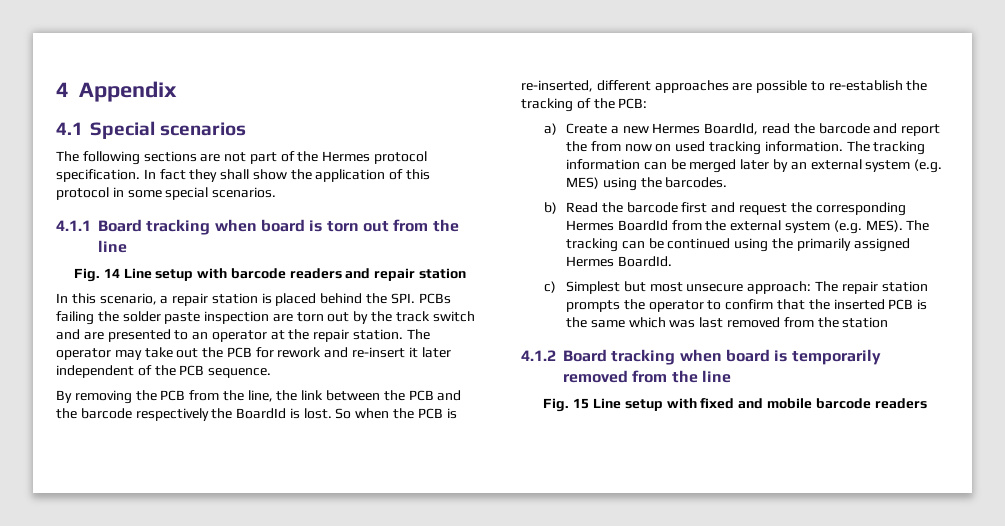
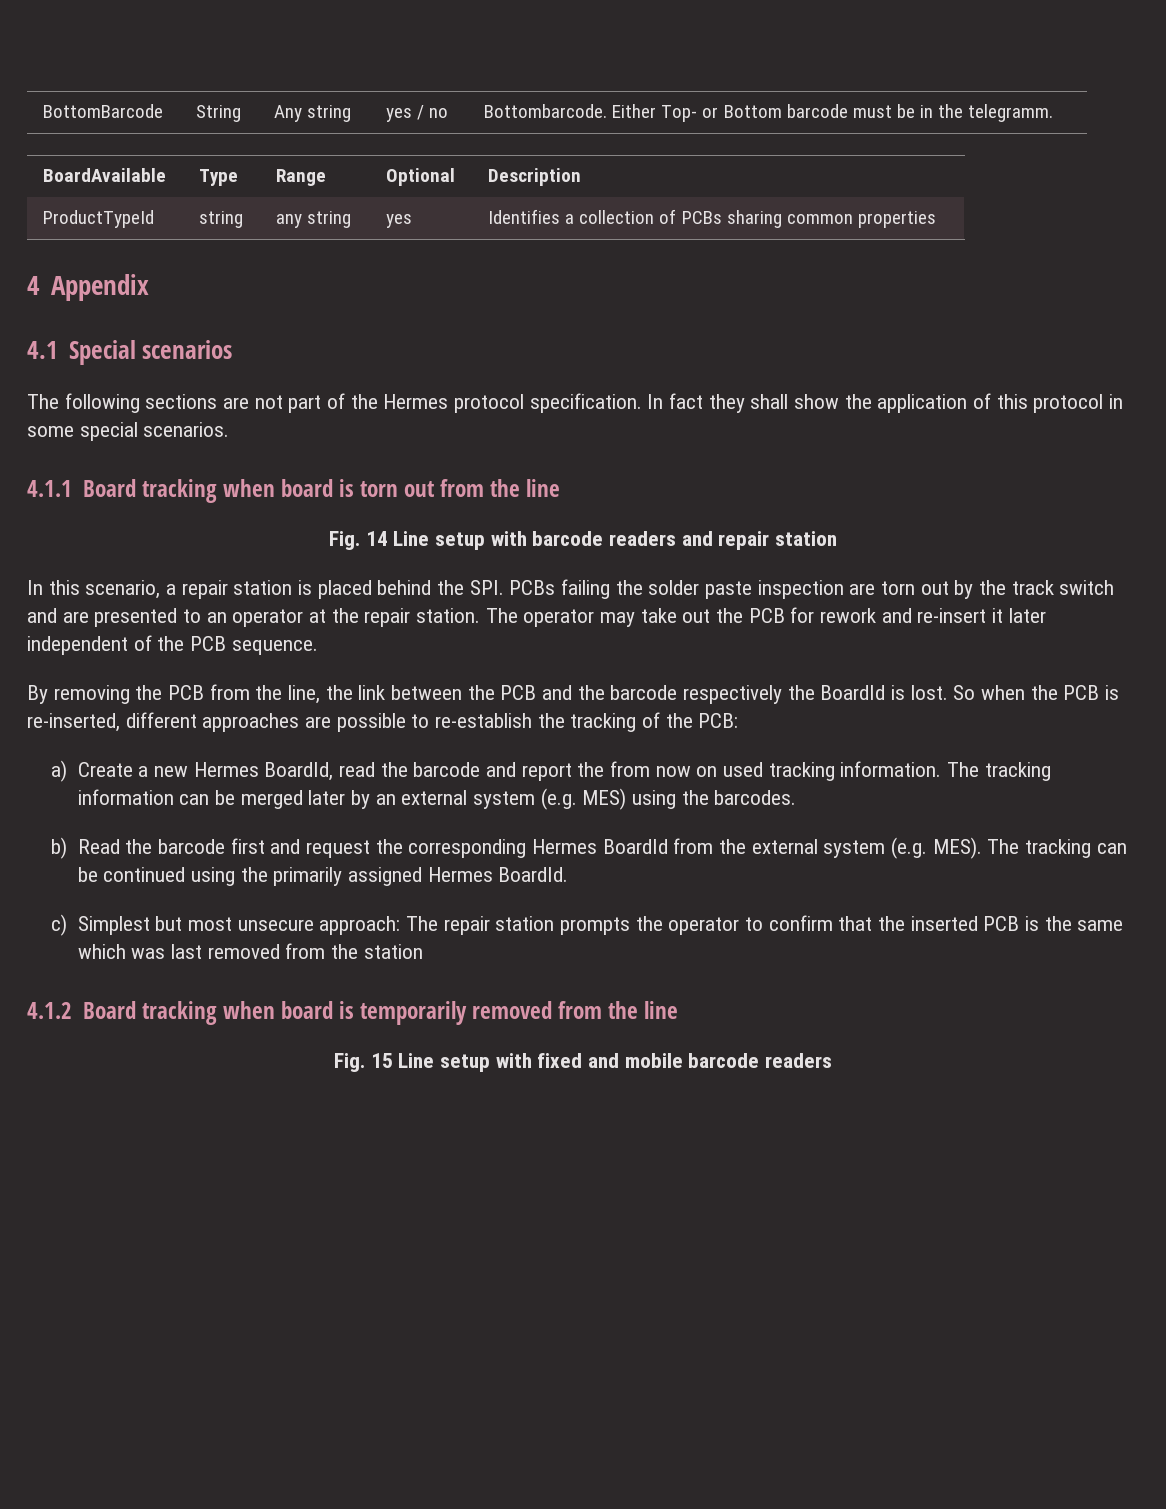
+ BottomBarcode | String | Any string | yes / no | Bottombarcode. Either Top- or Bottom barcode must be in the telegramm.
+ BoardAvailable | Type | Range | Optional | Description
+ ProductTypeId | string | any string | yes | Identifies a collection of PCBs sharing common properties

